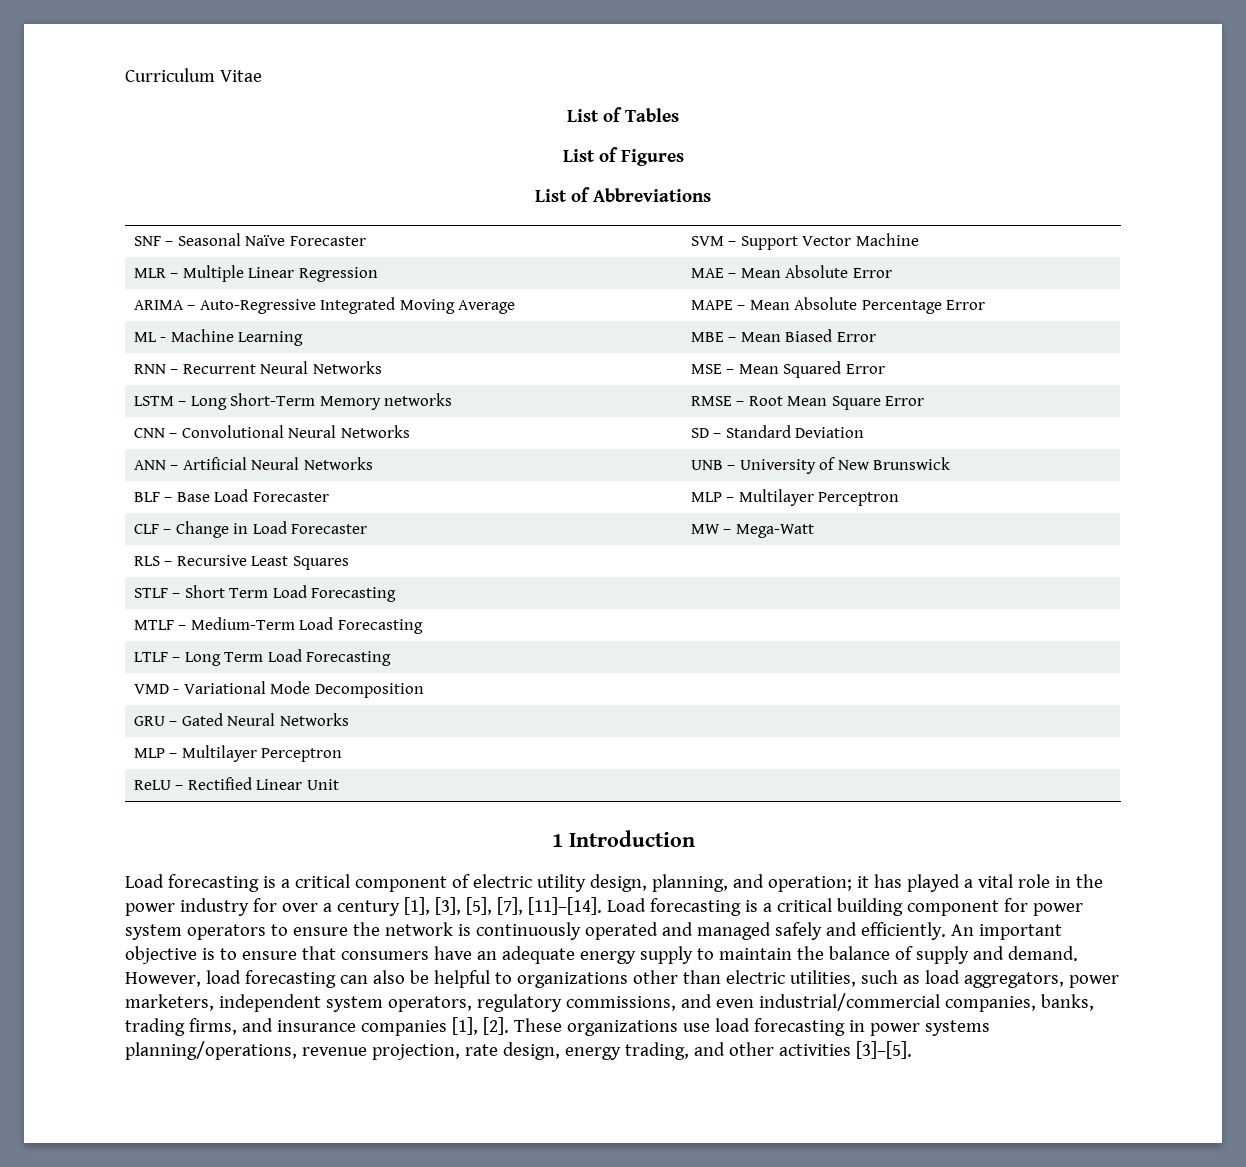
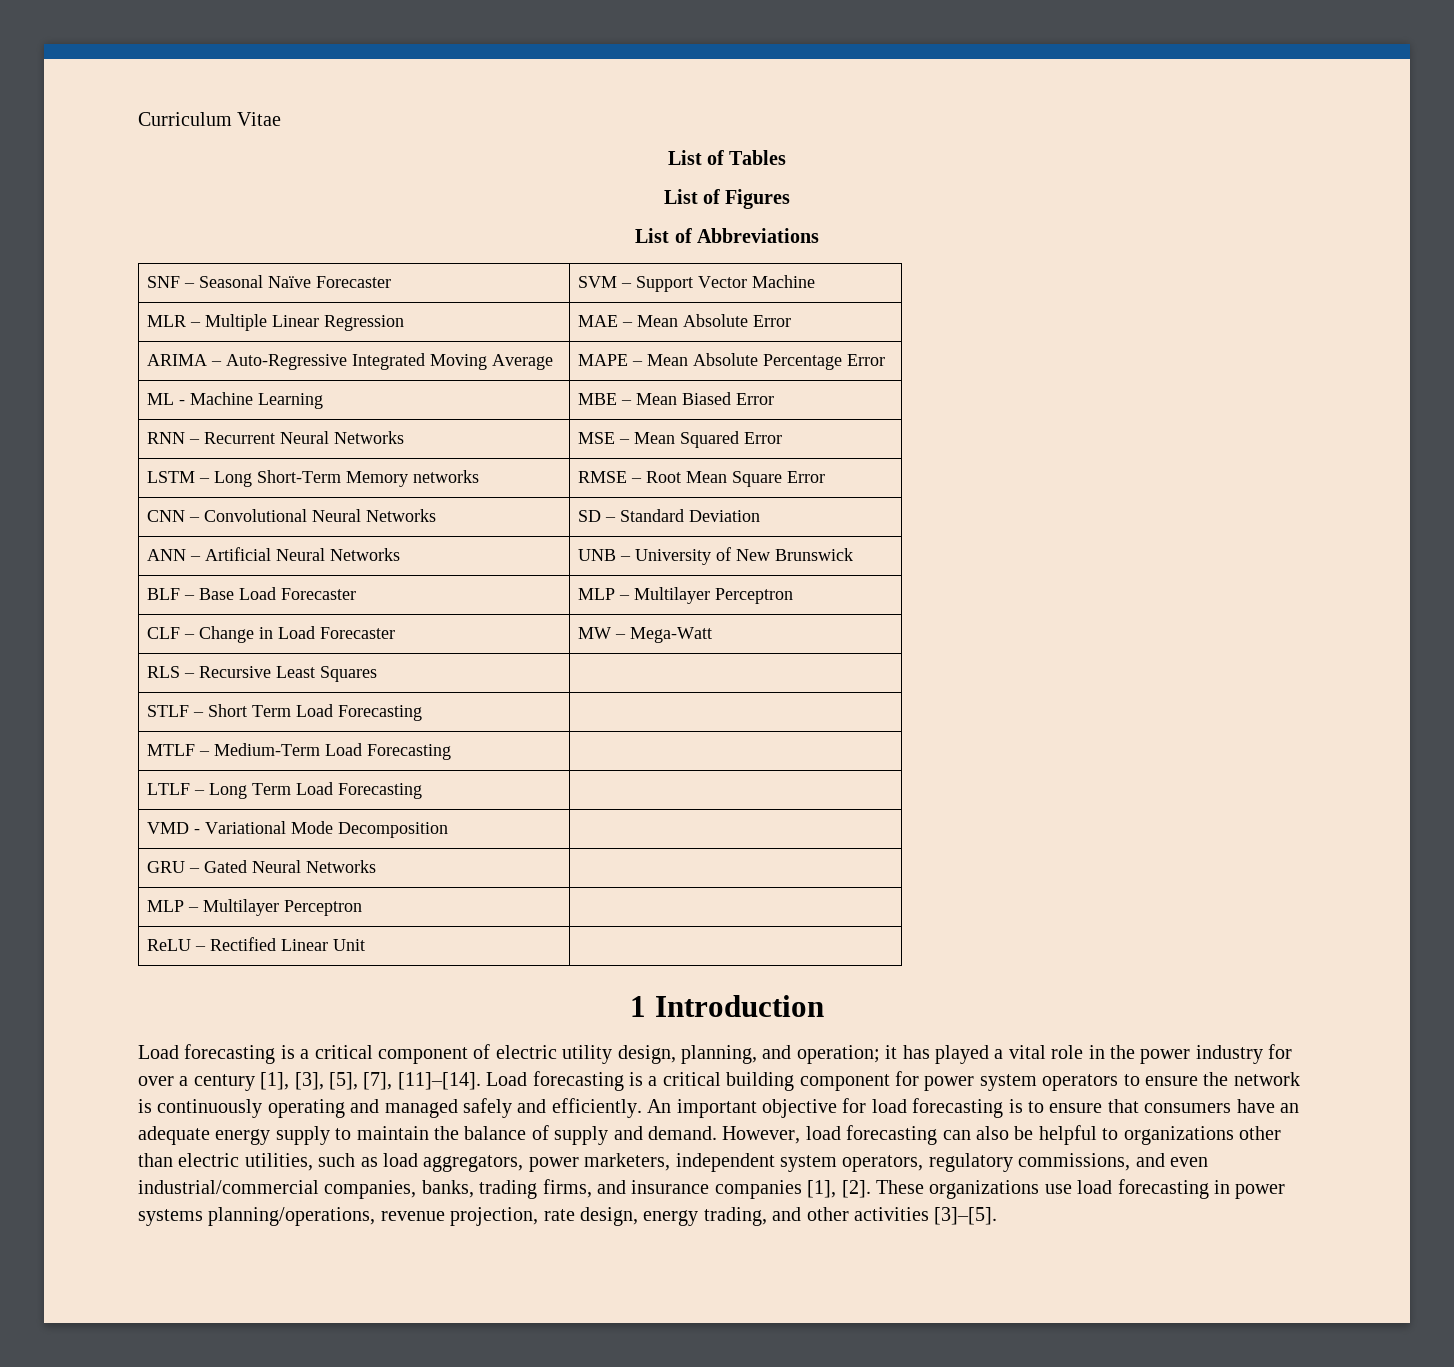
- Load forecasting is a critical building component for power system operators to ensure the network is continuously operated and managed safely and efficiently.
+ Load forecasting is a critical building component for power system operators to ensure the network is continuously operating and managed safely and efficiently.
- An important objective is to ensure that consumers have an adequate energy supply to maintain the balance of supply and demand.
+ An important objective for load forecasting is to ensure that consumers have an adequate energy supply to maintain the balance of supply and demand.

